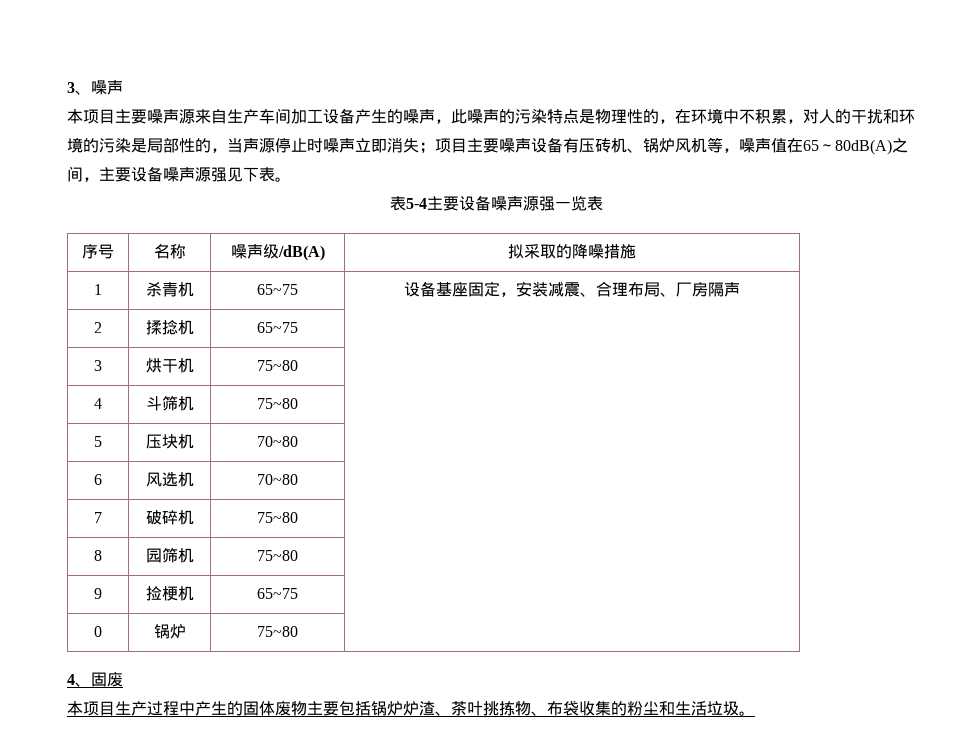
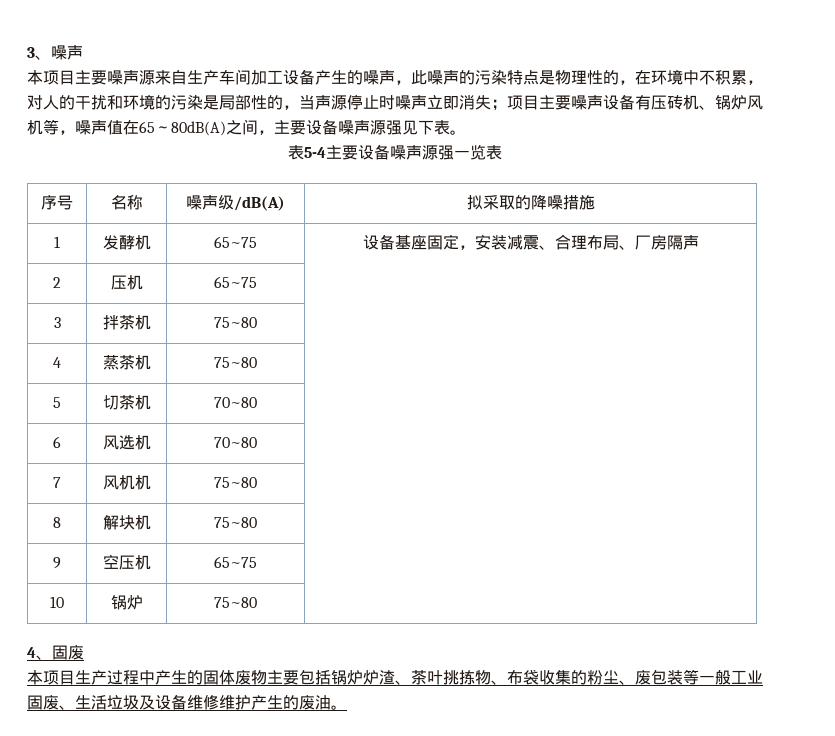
- 1 | 杀青机 | 65~75 | 设备基座固定，安装减震、合理布局、厂房隔声
+ 1 | 发酵机 | 65~75 | 设备基座固定，安装减震、合理布局、厂房隔声
- 2 | 揉捻机 | 65~75 |
+ 2 | 压机 | 65~75 |
- 3 | 烘干机 | 75~80 |
+ 3 | 拌茶机 | 75~80 |
- 4 | 斗筛机 | 75~80 |
+ 4 | 蒸茶机 | 75~80 |
- 5 | 压块机 | 70~80 |
+ 5 | 切茶机 | 70~80 |
- 7 | 破碎机 | 75~80 |
+ 7 | 风机机 | 75~80 |
- 8 | 园筛机 | 75~80 |
+ 8 | 解块机 | 75~80 |
- 9 | 捡梗机 | 65~75 |
- 0 | 锅炉 | 75~80 |
+ 9 | 空压机 | 65~75 |
+ 10 | 锅炉 | 75~80 |
- 本项目生产过程中产生的固体废物主要包括锅炉炉渣、茶叶挑拣物、布袋收集的粉尘和生活垃圾。
+ 本项目生产过程中产生的固体废物主要包括锅炉炉渣、茶叶挑拣物、布袋收集的粉尘、废包装等一般工业固废、生活垃圾及设备维修维护产生的废油。

